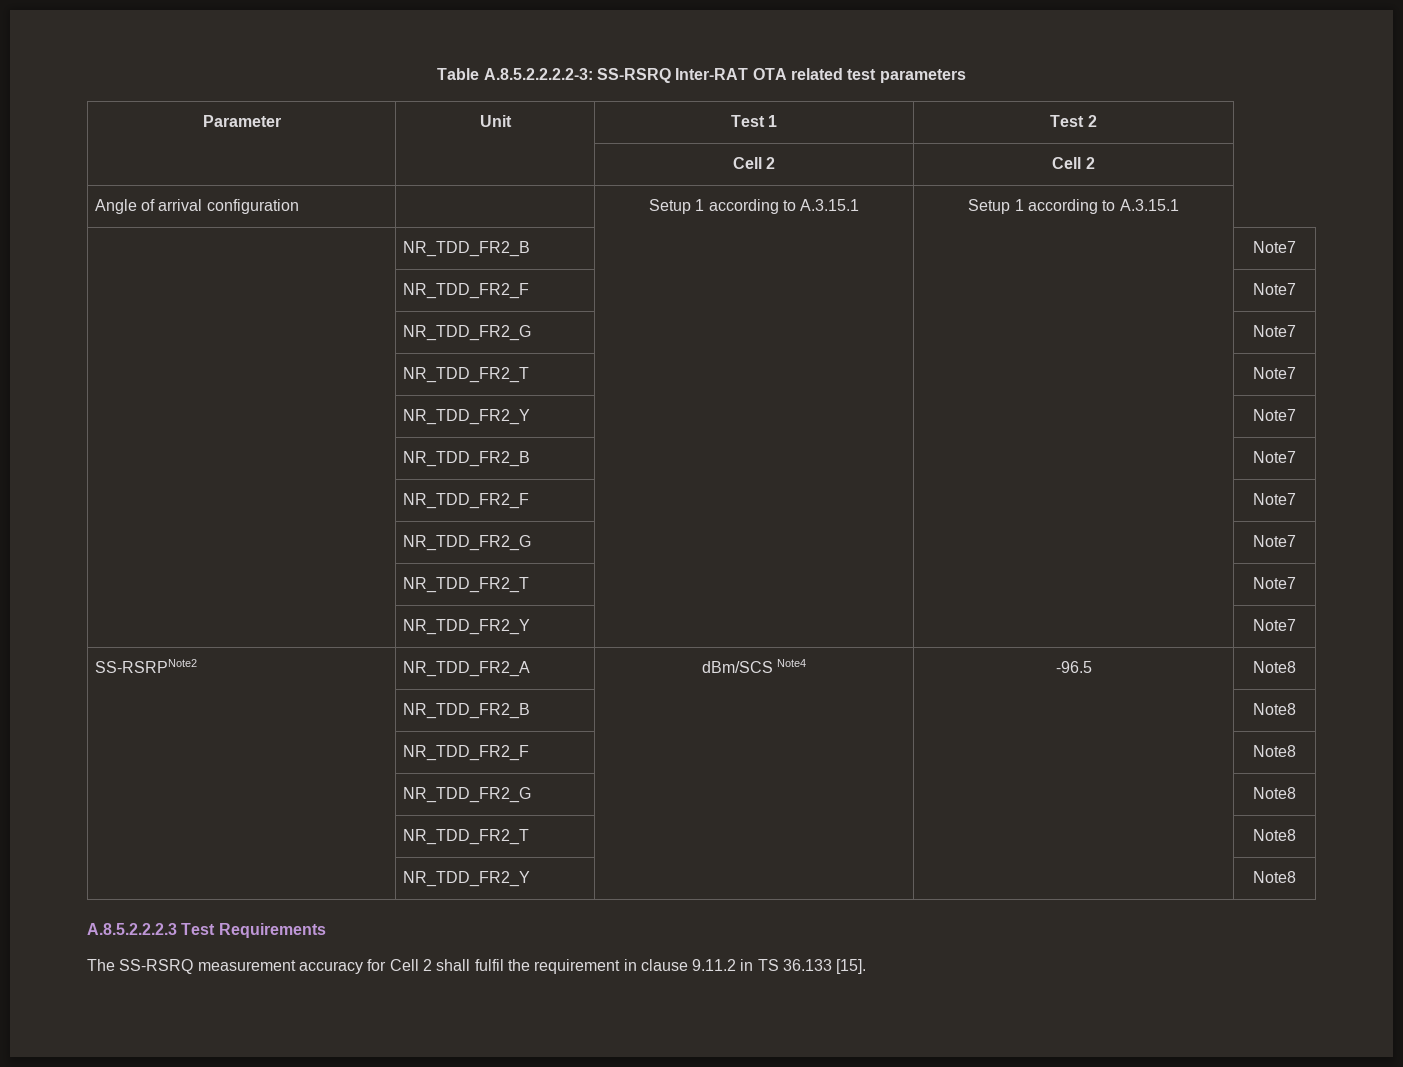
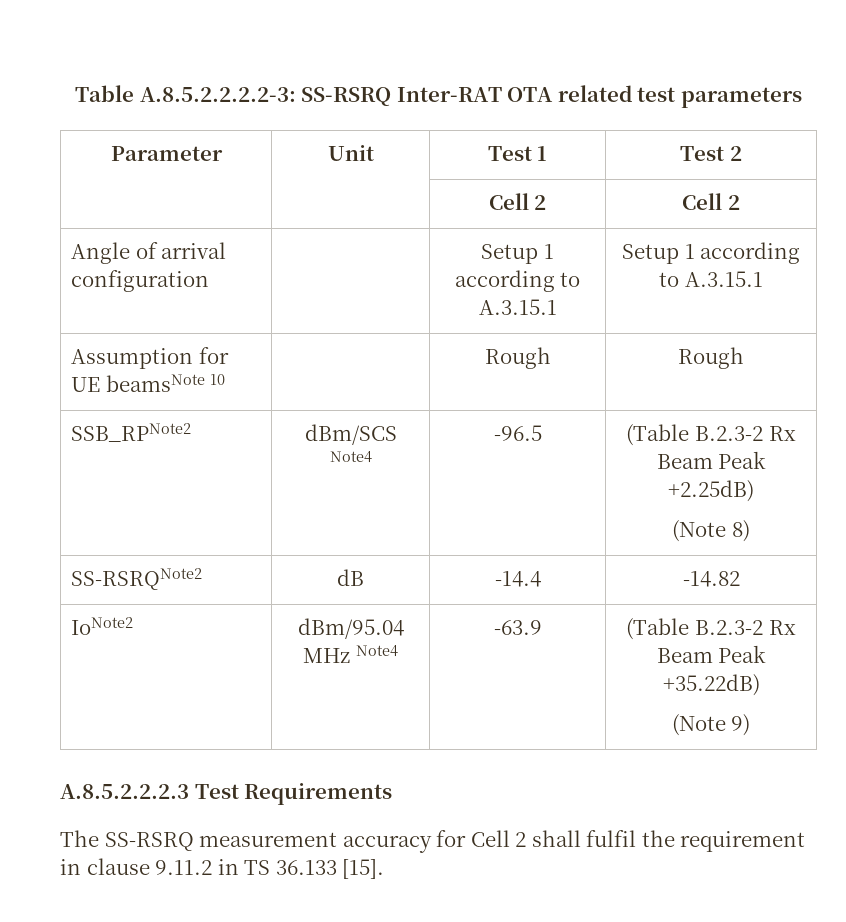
  Angle of arrival configuration | | Setup 1 according to A.3.15.1 | Setup 1 according to A.3.15.1
- | NR_TDD_FR2_B | | | Note7
- | NR_TDD_FR2_F | | | Note7
- | NR_TDD_FR2_G | | | Note7
- | NR_TDD_FR2_T | | | Note7
- | NR_TDD_FR2_Y | | | Note7
- | NR_TDD_FR2_B | | | Note7
- | NR_TDD_FR2_F | | | Note7
- | NR_TDD_FR2_G | | | Note7
- | NR_TDD_FR2_T | | | Note7
- | NR_TDD_FR2_Y | | | Note7
- SS-RSRPNote2 | NR_TDD_FR2_A | dBm/SCS Note4 | -96.5 | Note8
- | NR_TDD_FR2_B | | | Note8
- | NR_TDD_FR2_F | | | Note8
- | NR_TDD_FR2_G | | | Note8
- | NR_TDD_FR2_T | | | Note8
- | NR_TDD_FR2_Y | | | Note8
+ Assumption for UE beamsNote 10 | | Rough | Rough
+ SSB_RPNote2 | dBm/SCS Note4 | -96.5 | (Table B.2.3-2 Rx Beam Peak +2.25dB)
+ (Note 8)
+ SS-RSRQNote2 | dB | -14.4 | -14.82
+ IoNote2 | dBm/95.04 MHz Note4 | -63.9 | (Table B.2.3-2 Rx Beam Peak +35.22dB)
+ (Note 9)

